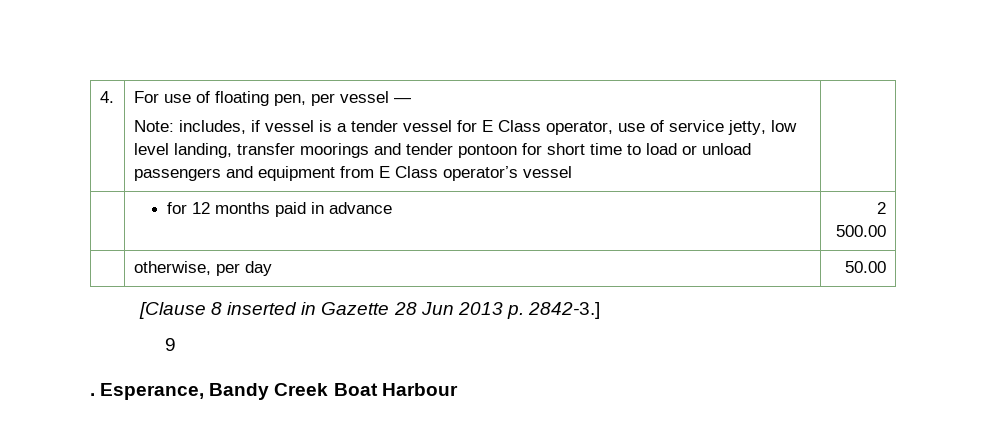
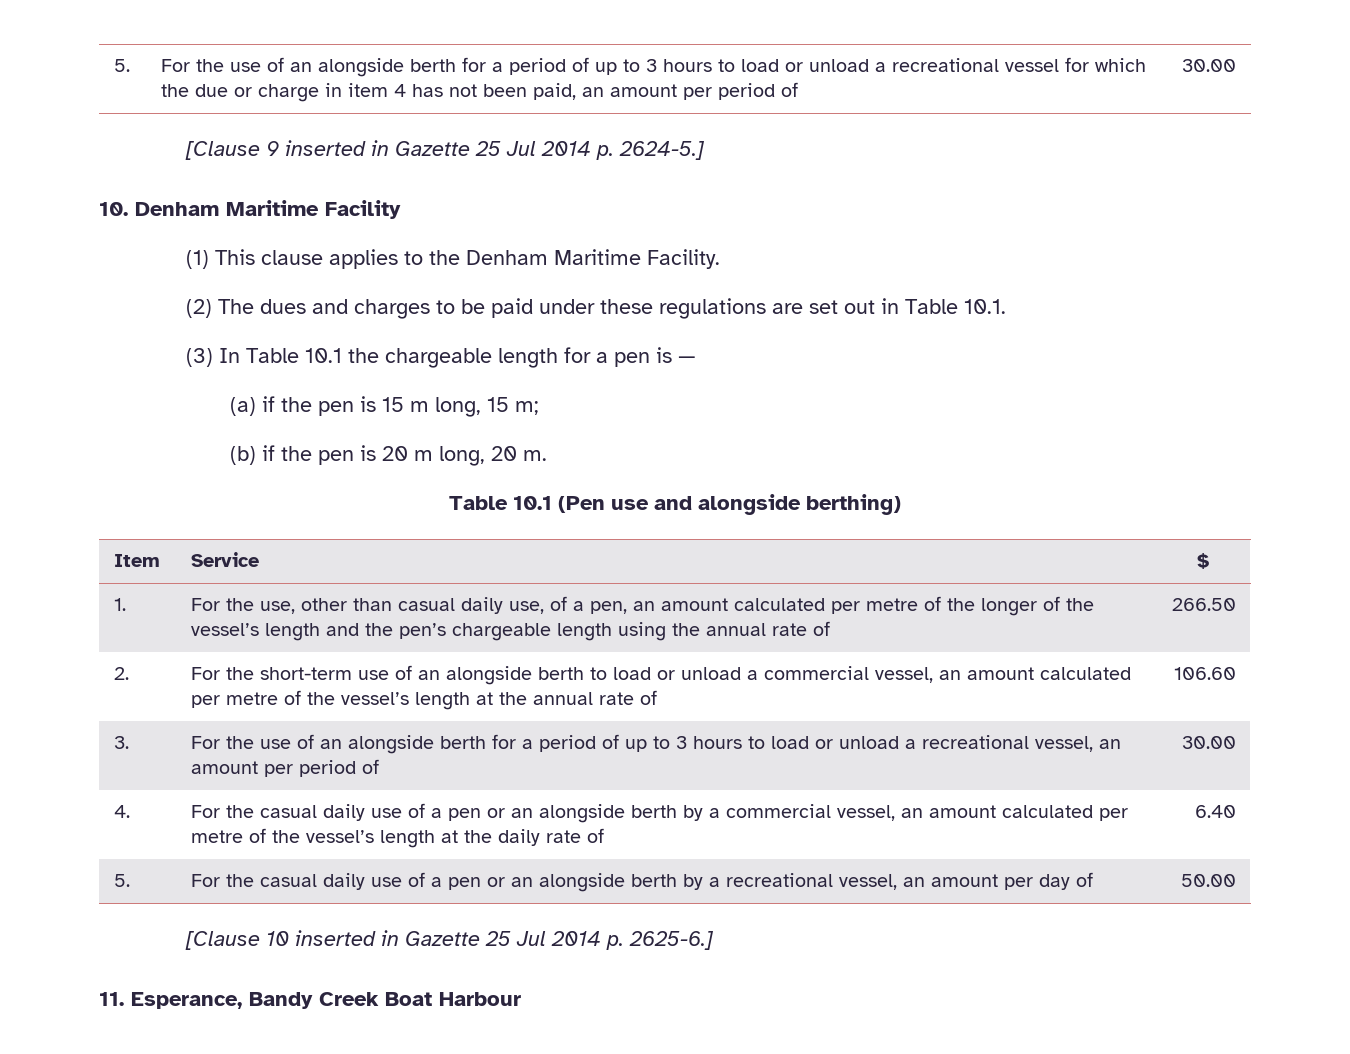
- 4. | For use of floating pen, per vessel —
- Note: includes, if vessel is a tender vessel for E Class operator, use of service jetty, low level landing, transfer moorings and tender pontoon for short time to load or unload passengers and equipment from E Class operator’s vessel |
- | for 12 months paid in advance | 2 500.00
- | otherwise, per day | 50.00
+ 5. | For the use of an alongside berth for a period of up to 3 hours to load or unload a recreational vessel for which the due or charge in item 4 has not been paid, an amount per period of | 30.00
+ [Clause 9 inserted in Gazette 25 Jul 2014 p. 2624-5.]
+ 10. Denham Maritime Facility
+ (1) This clause applies to the Denham Maritime Facility.
+ (2) The dues and charges to be paid under these regulations are set out in Table 10.1.
+ (3) In Table 10.1 the chargeable length for a pen is —
+ (a) if the pen is 15 m long, 15 m;
+ (b) if the pen is 20 m long, 20 m.
+ Table 10.1 (Pen use and alongside berthing)
+ Item | Service | $
+ 1. | For the use, other than casual daily use, of a pen, an amount calculated per metre of the longer of the vessel’s length and the pen’s chargeable length using the annual rate of | 266.50
+ 2. | For the short-term use of an alongside berth to load or unload a commercial vessel, an amount calculated per metre of the vessel’s length at the annual rate of | 106.60
+ 3. | For the use of an alongside berth for a period of up to 3 hours to load or unload a recreational vessel, an amount per period of | 30.00
+ 4. | For the casual daily use of a pen or an alongside berth by a commercial vessel, an amount calculated per metre of the vessel’s length at the daily rate of | 6.40
+ 5. | For the casual daily use of a pen or an alongside berth by a recreational vessel, an amount per day of | 50.00
- [Clause 8 inserted in Gazette 28 Jun 2013 p. 2842-3.]
- 9
- . Esperance, Bandy Creek Boat Harbour
+ [Clause 10 inserted in Gazette 25 Jul 2014 p. 2625-6.]
+ 11. Esperance, Bandy Creek Boat Harbour

